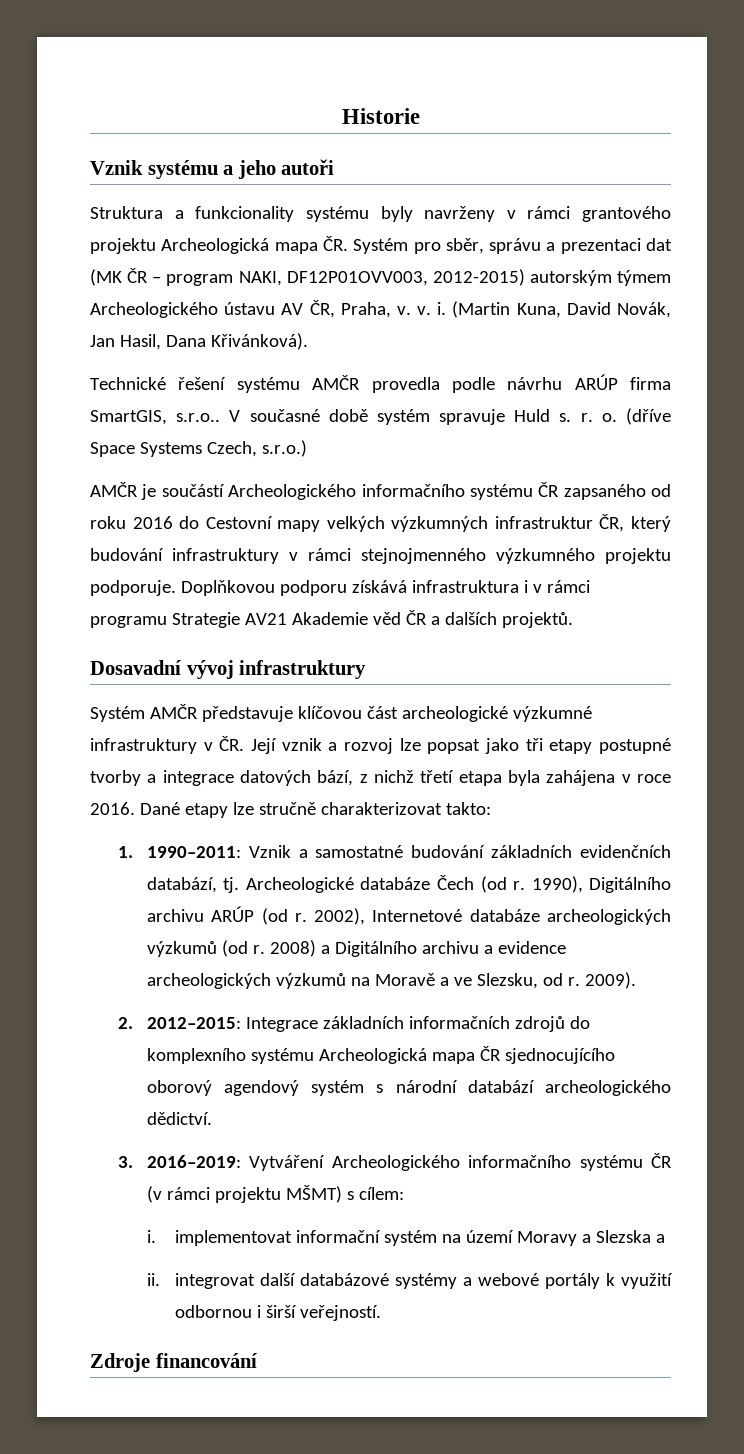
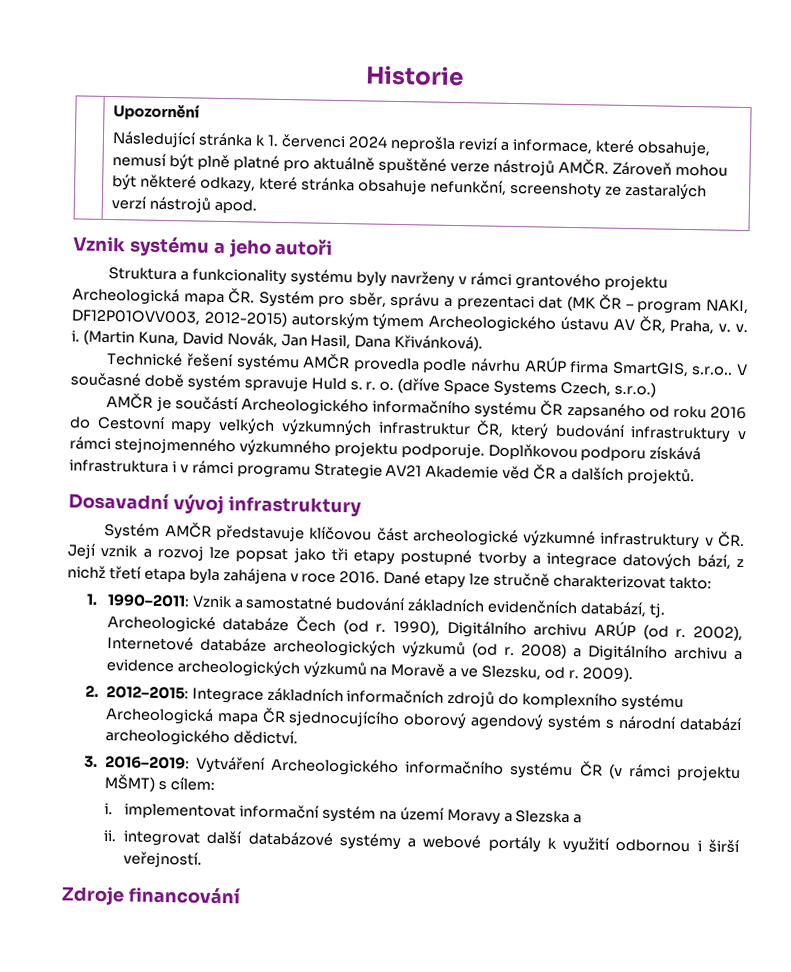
+ | Upozornění
+ Následující stránka k 1. červenci 2024 neprošla revizí a informace, které obsahuje, nemusí být plně platné pro aktuálně spuštěné verze nástrojů AMČR. Zároveň mohou být některé odkazy, které stránka obsahuje nefunkční, screenshoty ze zastaralých verzí nástrojů apod.

